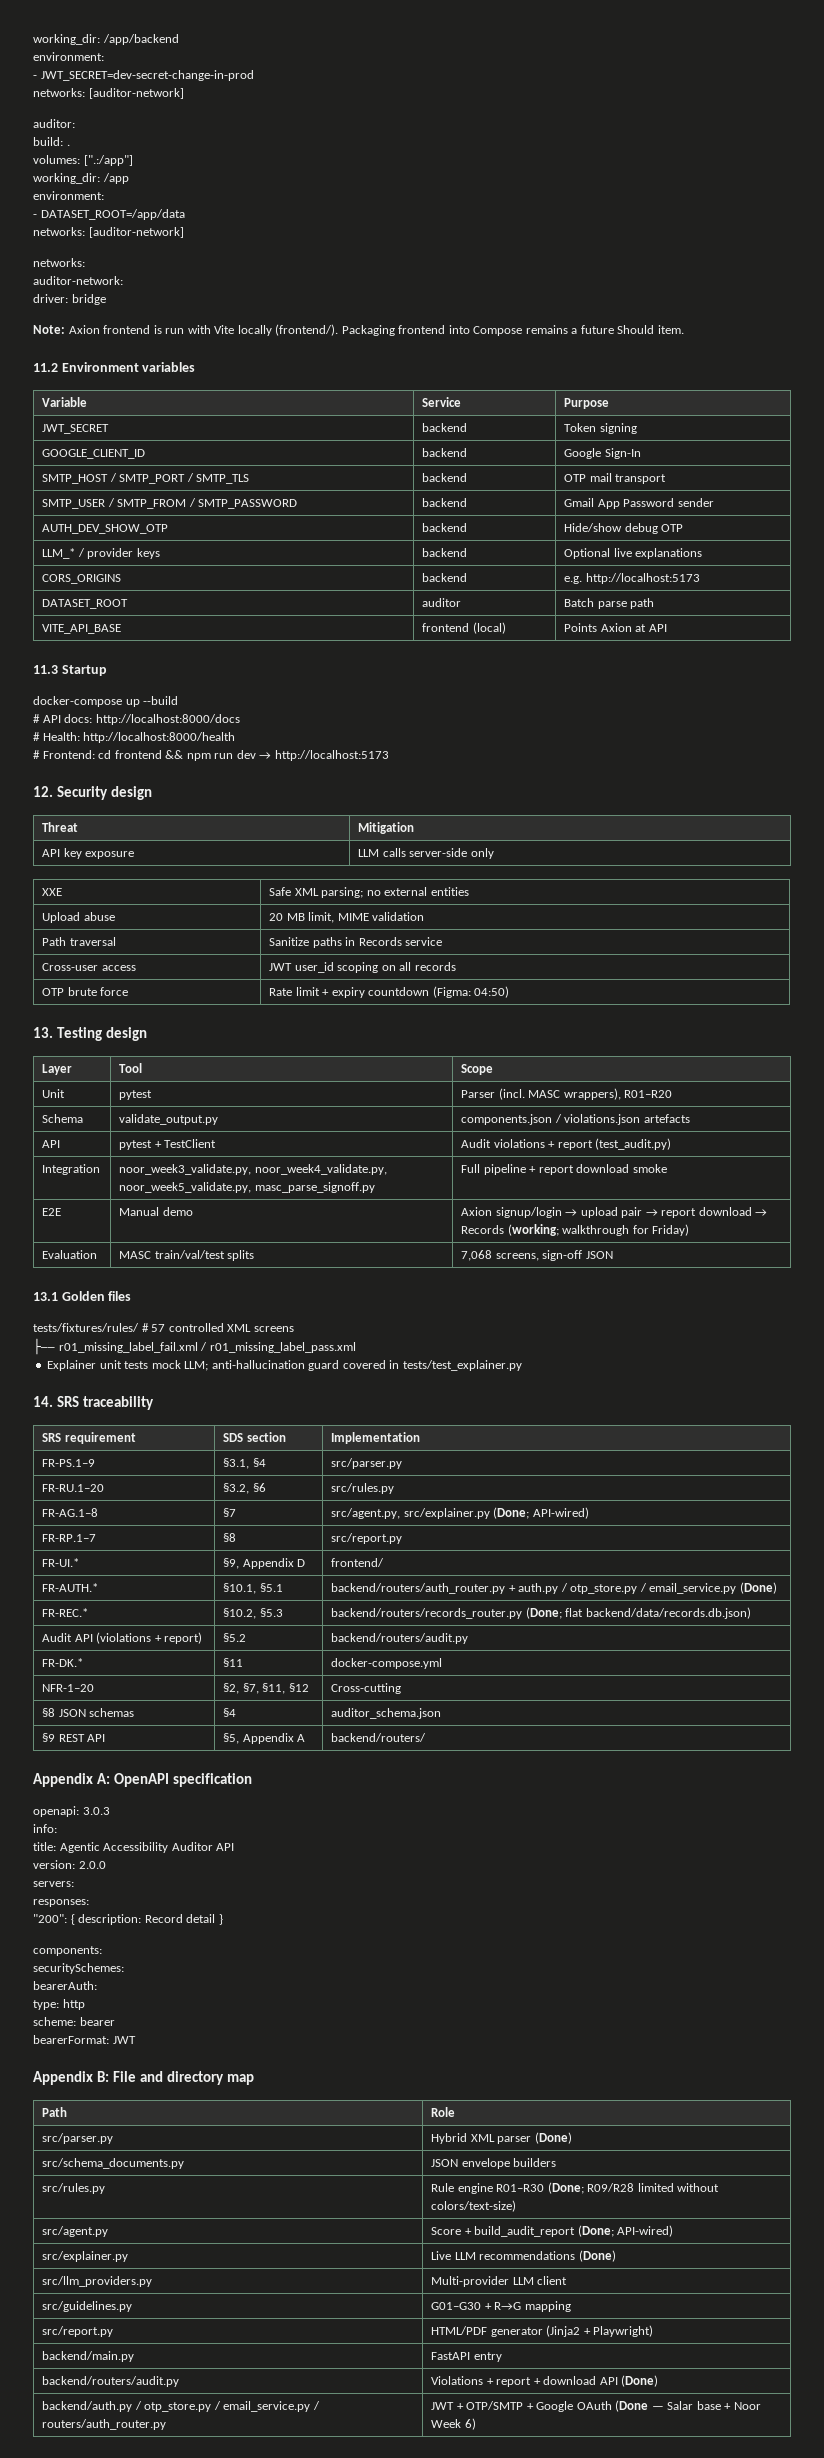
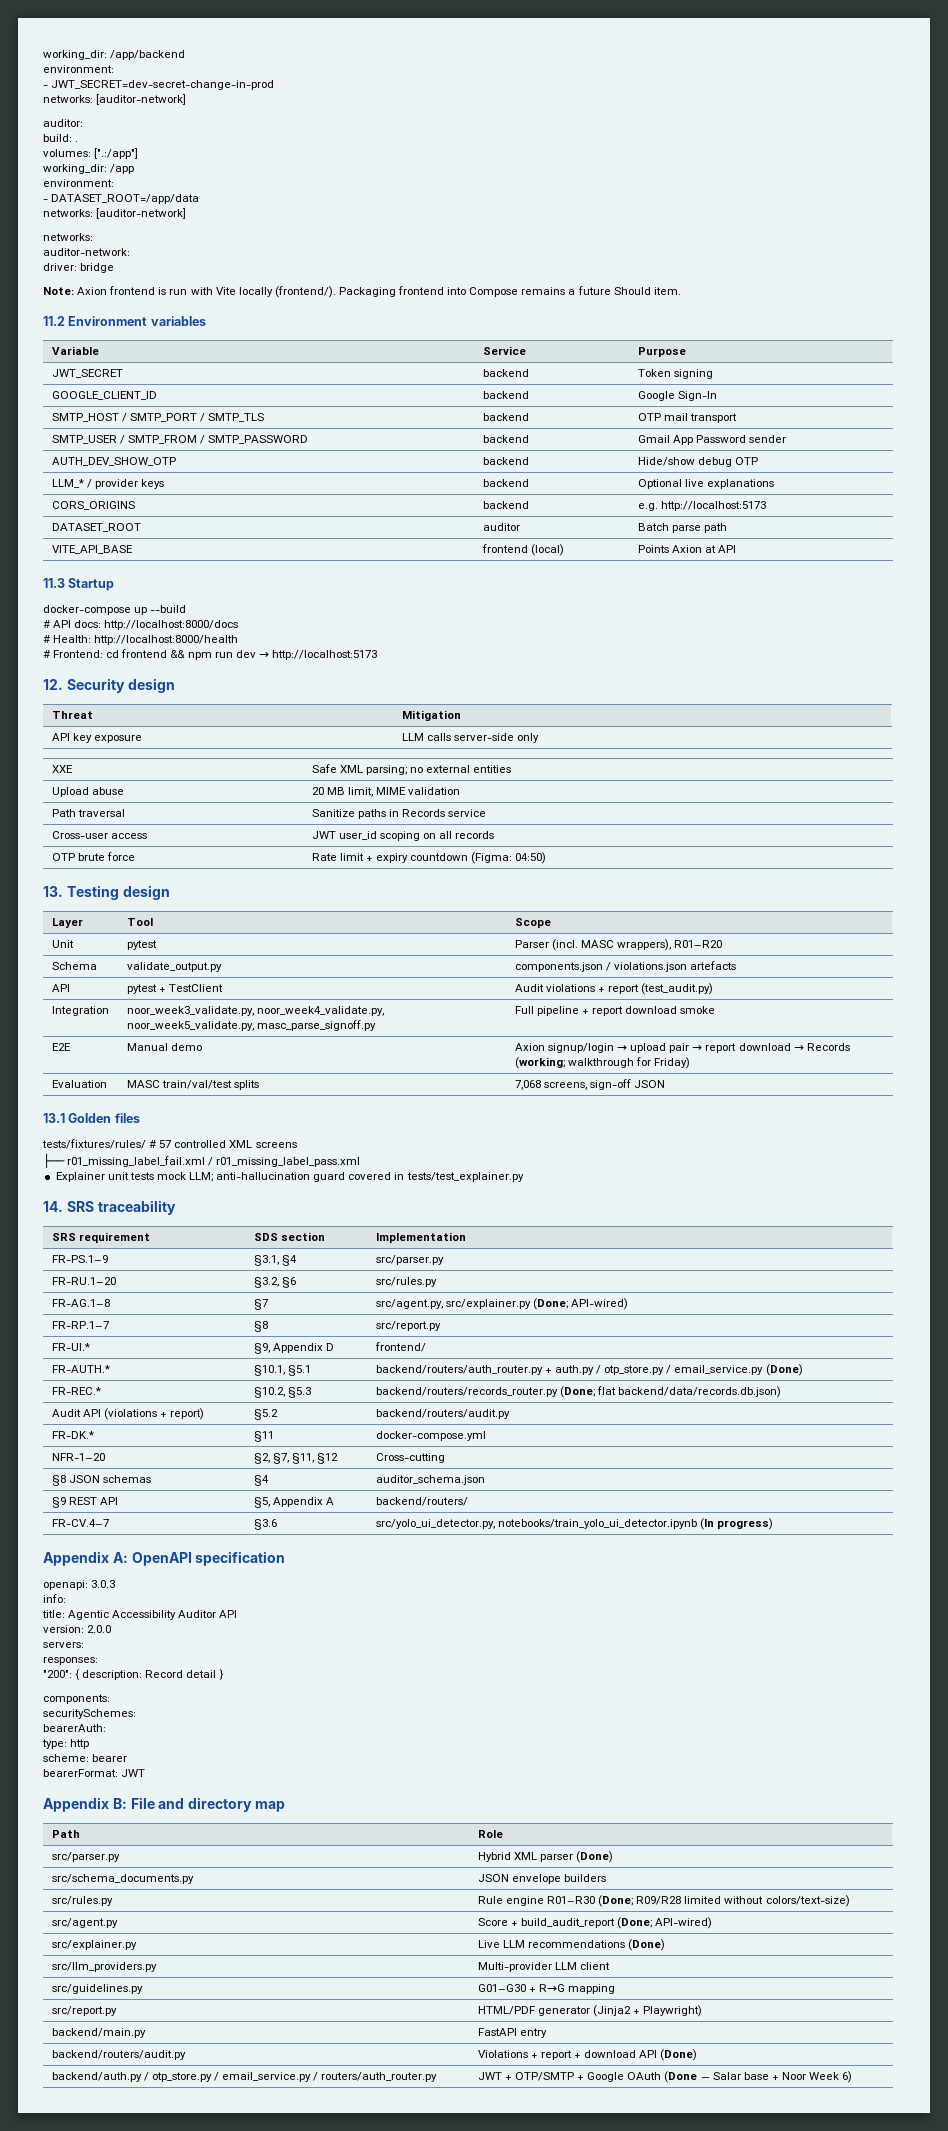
+ FR-CV.4–7 | §3.6 | src/yolo_ui_detector.py, notebooks/train_yolo_ui_detector.ipynb (In progress)

